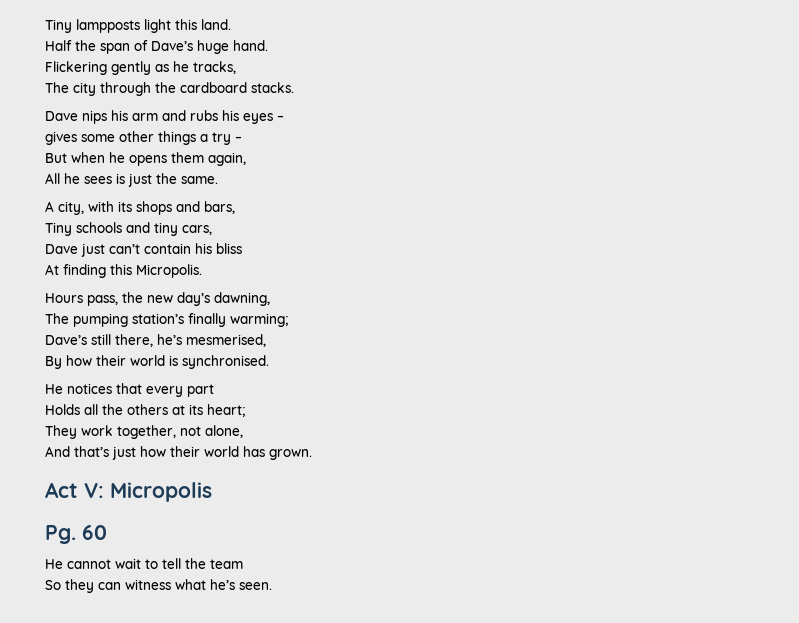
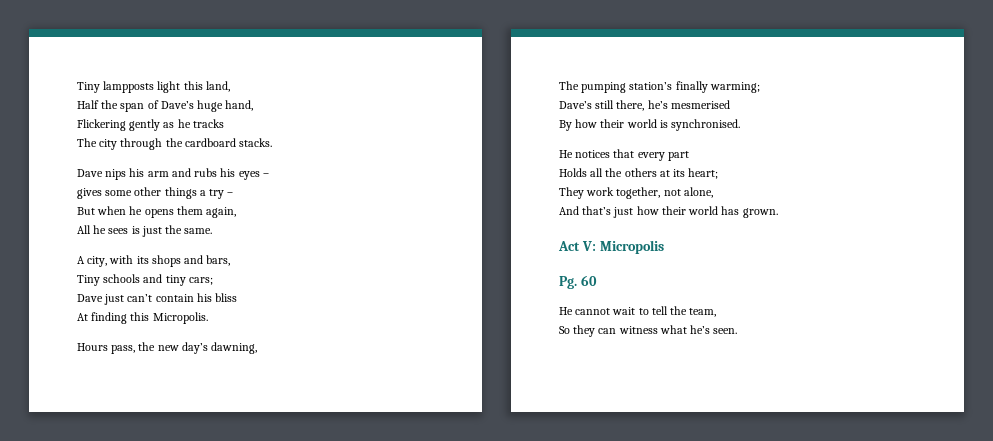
- Tiny lampposts light this land.
+ Tiny lampposts light this land,
- Half the span of Dave’s huge hand.
+ Half the span of Dave’s huge hand,
- Flickering gently as he tracks,
+ Flickering gently as he tracks
- Tiny schools and tiny cars,
+ Tiny schools and tiny cars;
- Dave’s still there, he’s mesmerised,
+ Dave’s still there, he’s mesmerised
- He cannot wait to tell the team
+ He cannot wait to tell the team,

